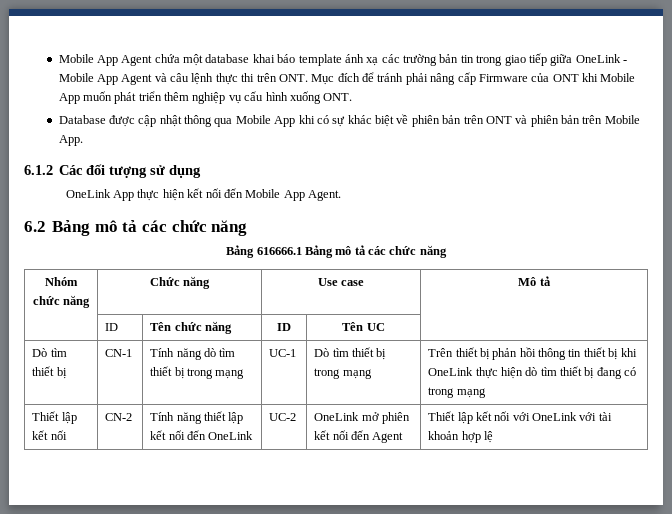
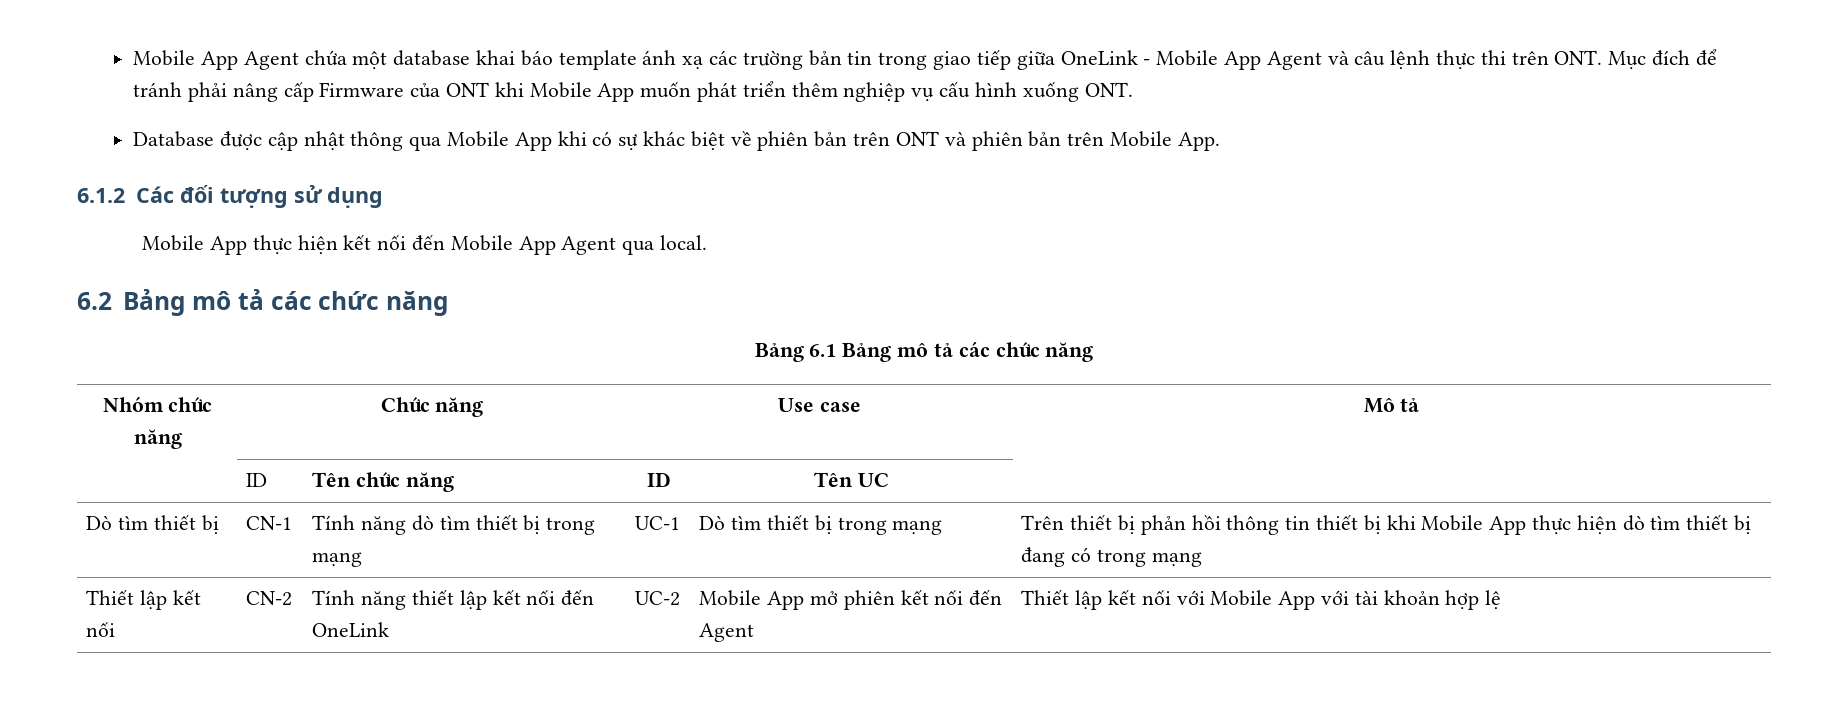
- OneLink App thực hiện kết nối đến Mobile App Agent.
+ Mobile App thực hiện kết nối đến Mobile App Agent qua local.
- Bảng 616666.1 Bảng mô tả các chức năng
+ Bảng 6.1 Bảng mô tả các chức năng
- Trên thiết bị phản hồi thông tin thiết bị khi OneLink thực hiện dò tìm thiết bị đang có trong mạng
+ Trên thiết bị phản hồi thông tin thiết bị khi Mobile App thực hiện dò tìm thiết bị đang có trong mạng
- Thiết lập kết nối | CN-2 | Tính năng thiết lập kết nối đến OneLink | UC-2 | OneLink mở phiên kết nối đến Agent | Thiết lập kết nối với OneLink với tài khoản hợp lệ
+ Thiết lập kết nối | CN-2 | Tính năng thiết lập kết nối đến OneLink | UC-2 | Mobile App mở phiên kết nối đến Agent | Thiết lập kết nối với Mobile App với tài khoản hợp lệ

